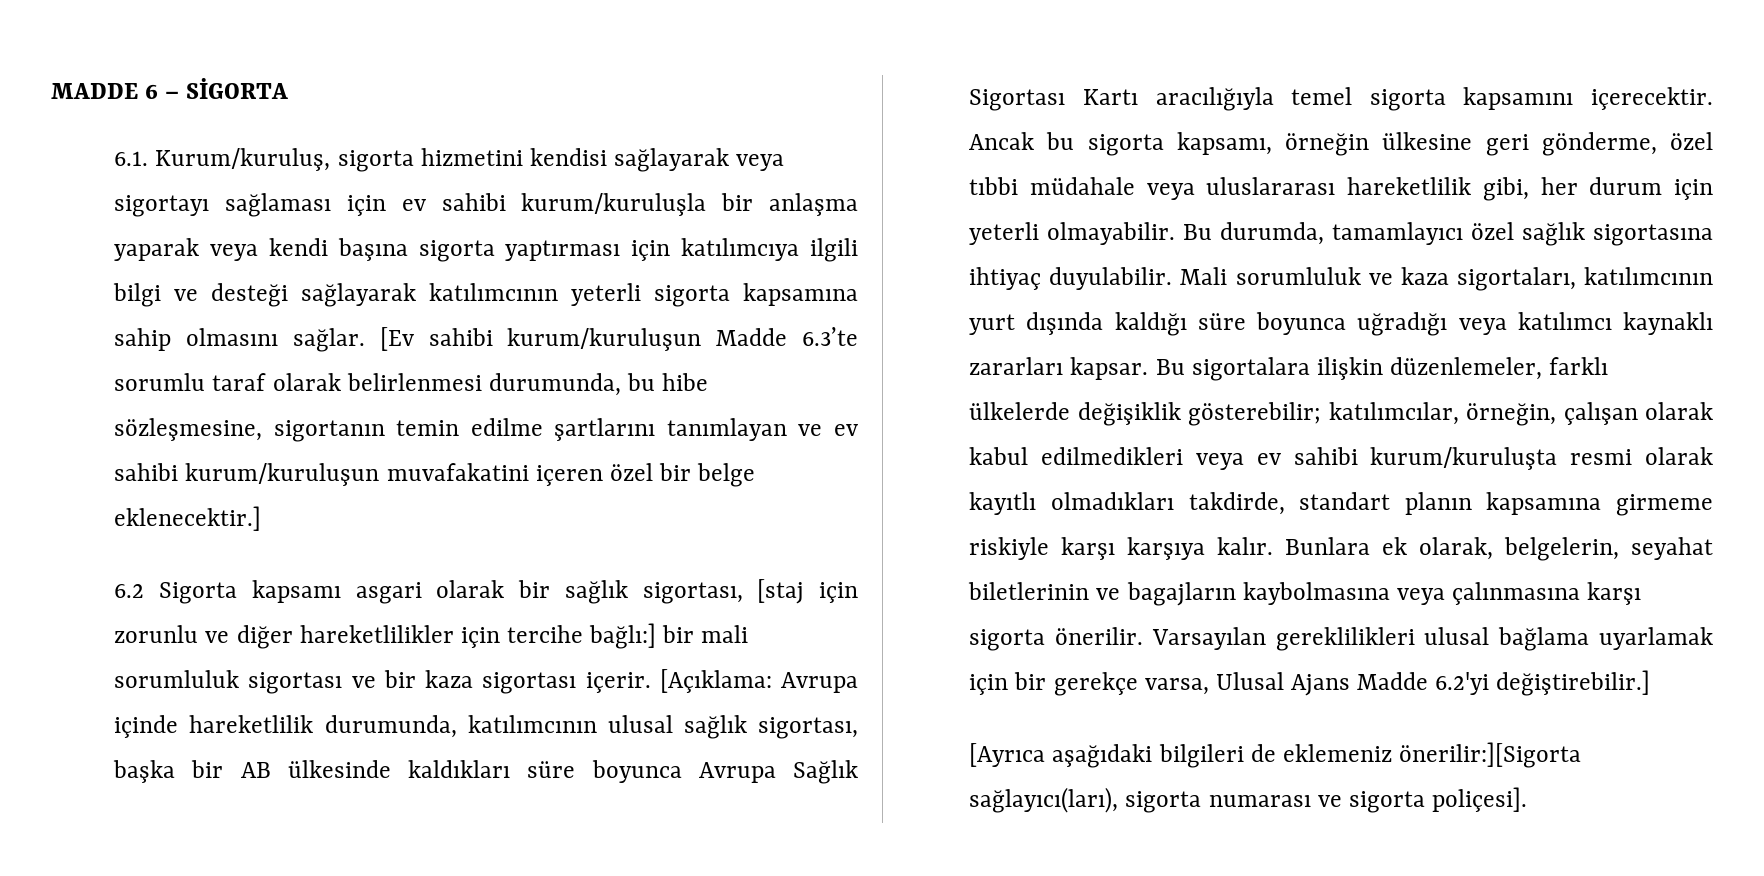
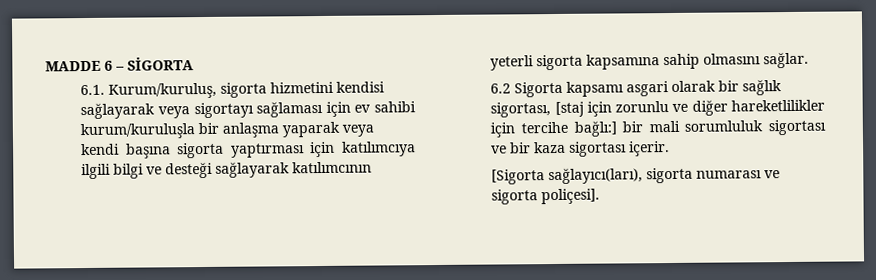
- [Ev sahibi kurum/kuruluşun Madde 6.3’te sorumlu taraf olarak belirlenmesi durumunda, bu hibe sözleşmesine, sigortanın temin edilme şartlarını tanımlayan ve ev sahibi kurum/kuruluşun muvafakatini içeren özel bir belge eklenecektir.]
- 6.2 Sigorta kapsamı asgari olarak bir sağlık sigortası, [staj için zorunlu ve diğer hareketlilikler için tercihe bağlı:] bir mali sorumluluk sigortası ve bir kaza sigortası içerir. [Açıklama: Avrupa içinde hareketlilik durumunda, katılımcının ulusal sağlık sigortası, başka bir AB ülkesinde kaldıkları süre boyunca Avrupa Sağlık Sigortası Kartı aracılığıyla temel sigorta kapsamını içerecektir. Ancak bu sigorta kapsamı, örneğin ülkesine geri gönderme, özel tıbbi müdahale veya uluslararası hareketlilik gibi, her durum için yeterli olmayabilir. Bu durumda, tamamlayıcı özel sağlık sigortasına ihtiyaç duyulabilir. Mali sorumluluk ve kaza sigortaları, katılımcının yurt dışında kaldığı süre boyunca uğradığı veya katılımcı kaynaklı zararları kapsar. Bu sigortalara ilişkin düzenlemeler, farklı ülkelerde değişiklik gösterebilir; katılımcılar, örneğin, çalışan olarak kabul edilmedikleri veya ev sahibi kurum/kuruluşta resmi olarak kayıtlı olmadıkları takdirde, standart planın kapsamına girmeme riskiyle karşı karşıya kalır. Bunlara ek olarak, belgelerin, seyahat biletlerinin ve bagajların kaybolmasına veya çalınmasına karşı sigorta önerilir. Varsayılan gereklilikleri ulusal bağlama uyarlamak için bir gerekçe varsa, Ulusal Ajans Madde 6.2'yi değiştirebilir.]
- [Ayrıca aşağıdaki bilgileri de eklemeniz önerilir:][Sigorta sağlayıcı(ları), sigorta numarası ve sigorta poliçesi].
+ 6.2 Sigorta kapsamı asgari olarak bir sağlık sigortası, [staj için zorunlu ve diğer hareketlilikler için tercihe bağlı:] bir mali sorumluluk sigortası ve bir kaza sigortası içerir.
+ [Sigorta sağlayıcı(ları), sigorta numarası ve sigorta poliçesi].

